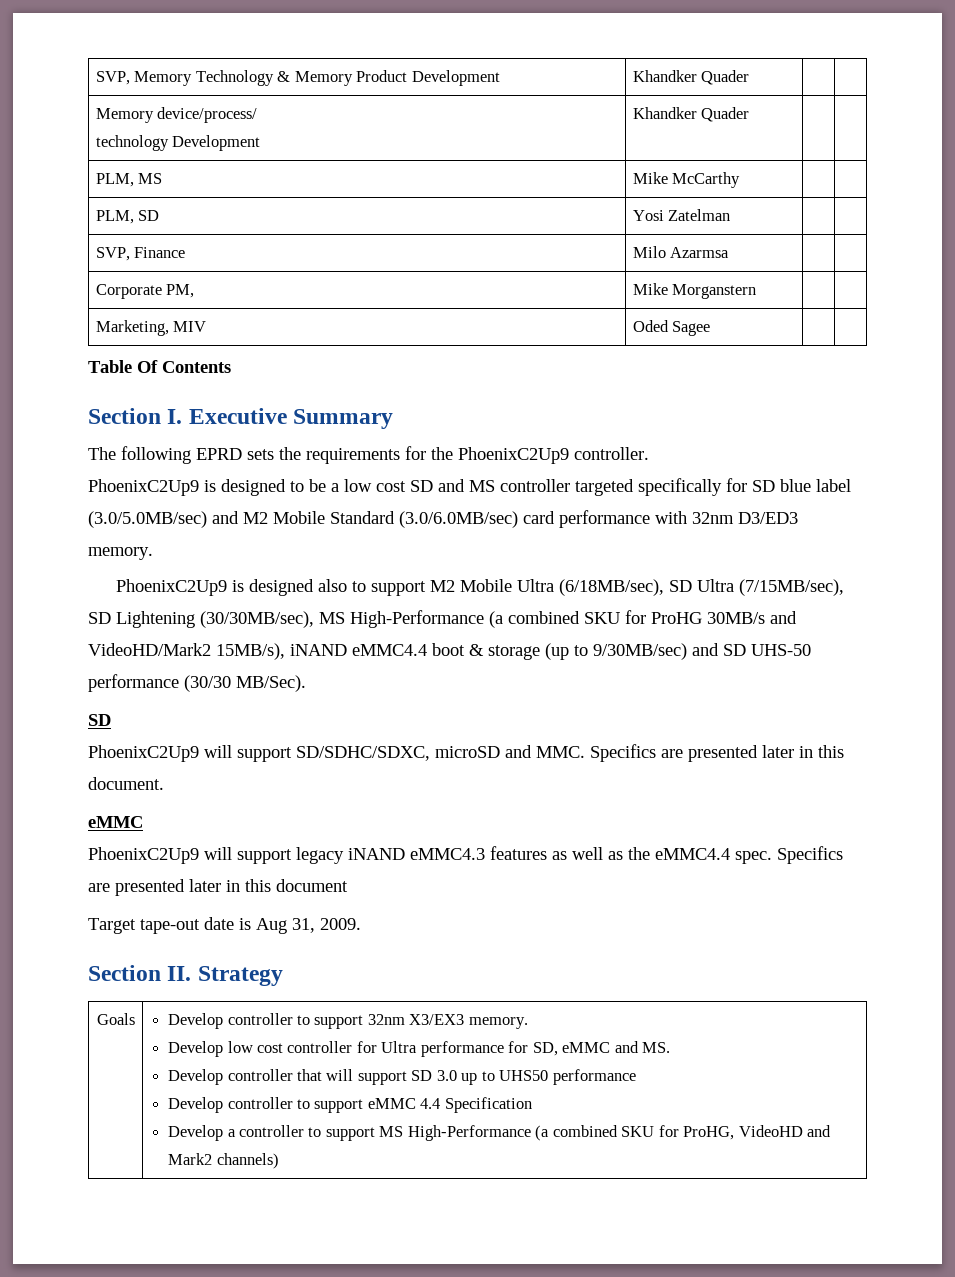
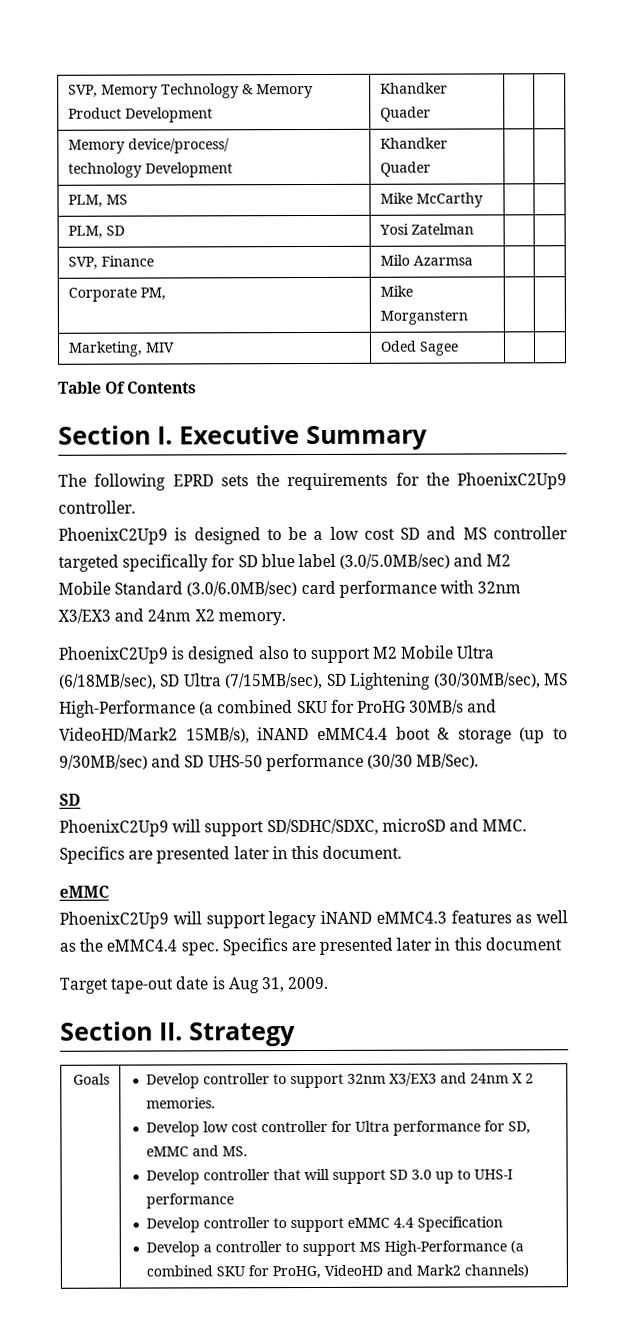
- PhoenixC2Up9 is designed to be a low cost SD and MS controller targeted specifically for SD blue label (3.0/5.0MB/sec) and M2 Mobile Standard (3.0/6.0MB/sec) card performance with 32nm D3/ED3 memory.
+ PhoenixC2Up9 is designed to be a low cost SD and MS controller targeted specifically for SD blue label (3.0/5.0MB/sec) and M2 Mobile Standard (3.0/6.0MB/sec) card performance with 32nm X3/EX3 and 24nm X2 memory.
- Develop controller to support 32nm X3/EX3 memory.
+ Develop controller to support 32nm X3/EX3 and 24nm X 2 memories.
- Develop controller that will support SD 3.0 up to UHS50 performance
+ Develop controller that will support SD 3.0 up to UHS-I performance

